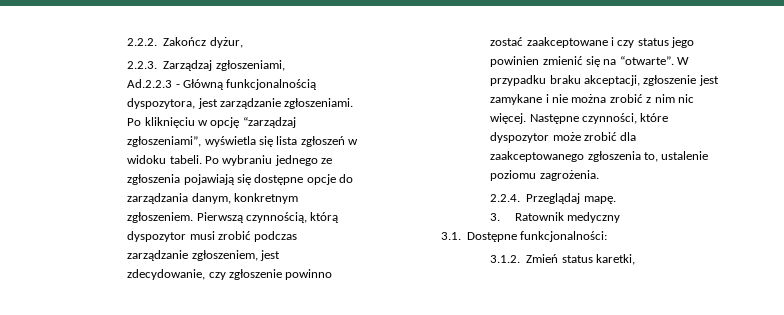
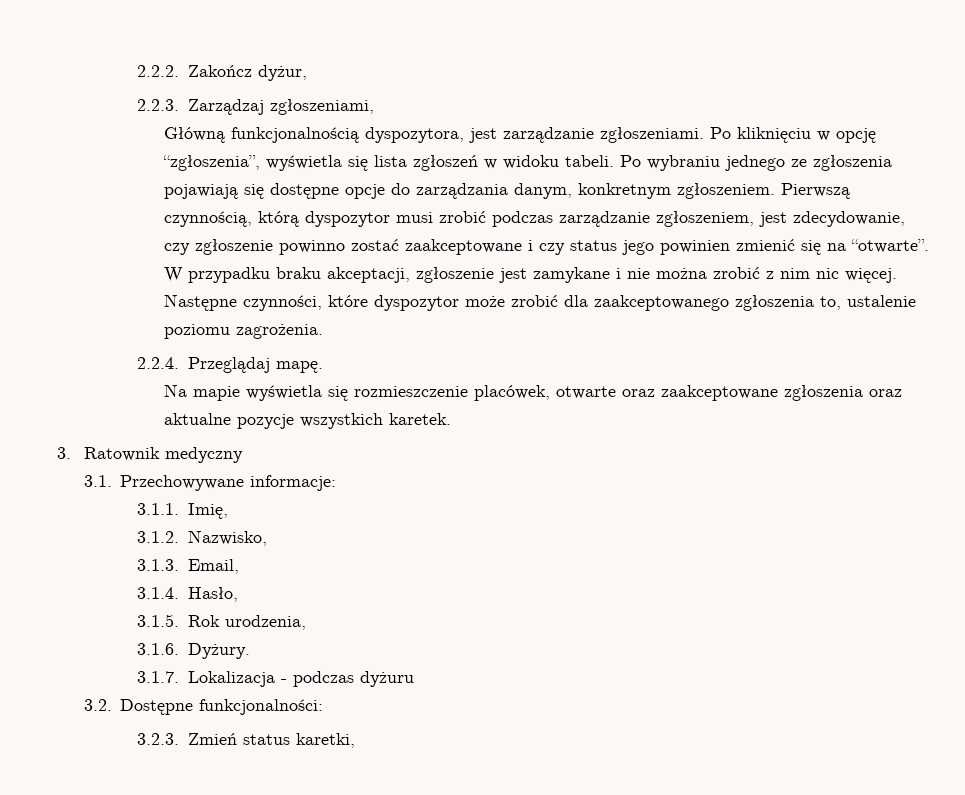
- Ad.2.2.3 - Główną funkcjonalnością dyspozytora, jest zarządzanie zgłoszeniami.
+ Główną funkcjonalnością dyspozytora, jest zarządzanie zgłoszeniami.
- Po kliknięciu w opcję “zarządzaj zgłoszeniami”, wyświetla się lista zgłoszeń w widoku tabeli.
+ Po kliknięciu w opcję “zgłoszenia”, wyświetla się lista zgłoszeń w widoku tabeli.
+ Na mapie wyświetla się rozmieszczenie placówek, otwarte oraz zaakceptowane zgłoszenia oraz aktualne pozycje wszystkich karetek.
  3. Ratownik medyczny
- 3.1. Dostępne funkcjonalności:
+ 3.1. Przechowywane informacje:
+ 3.1.1. Imię,
+ 3.1.2. Nazwisko,
+ 3.1.3. Email,
+ 3.1.4. Hasło,
+ 3.1.5. Rok urodzenia,
+ 3.1.6. Dyżury.
+ 3.1.7. Lokalizacja - podczas dyżuru
+ 3.2. Dostępne funkcjonalności:
- 3.1.2. Zmień status karetki,
+ 3.2.3. Zmień status karetki,

